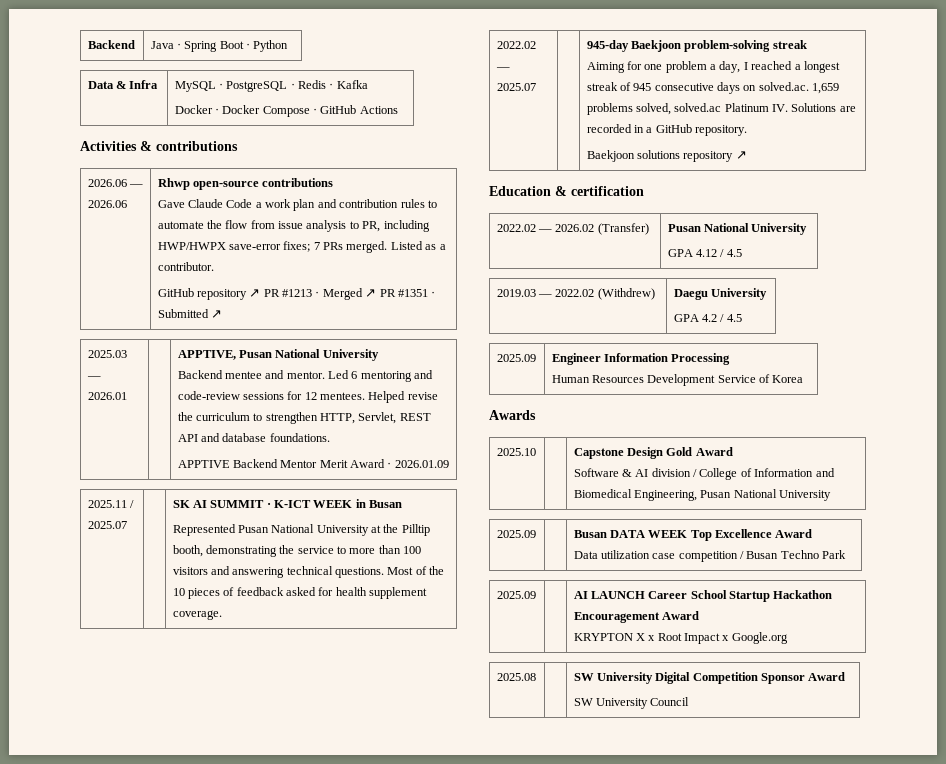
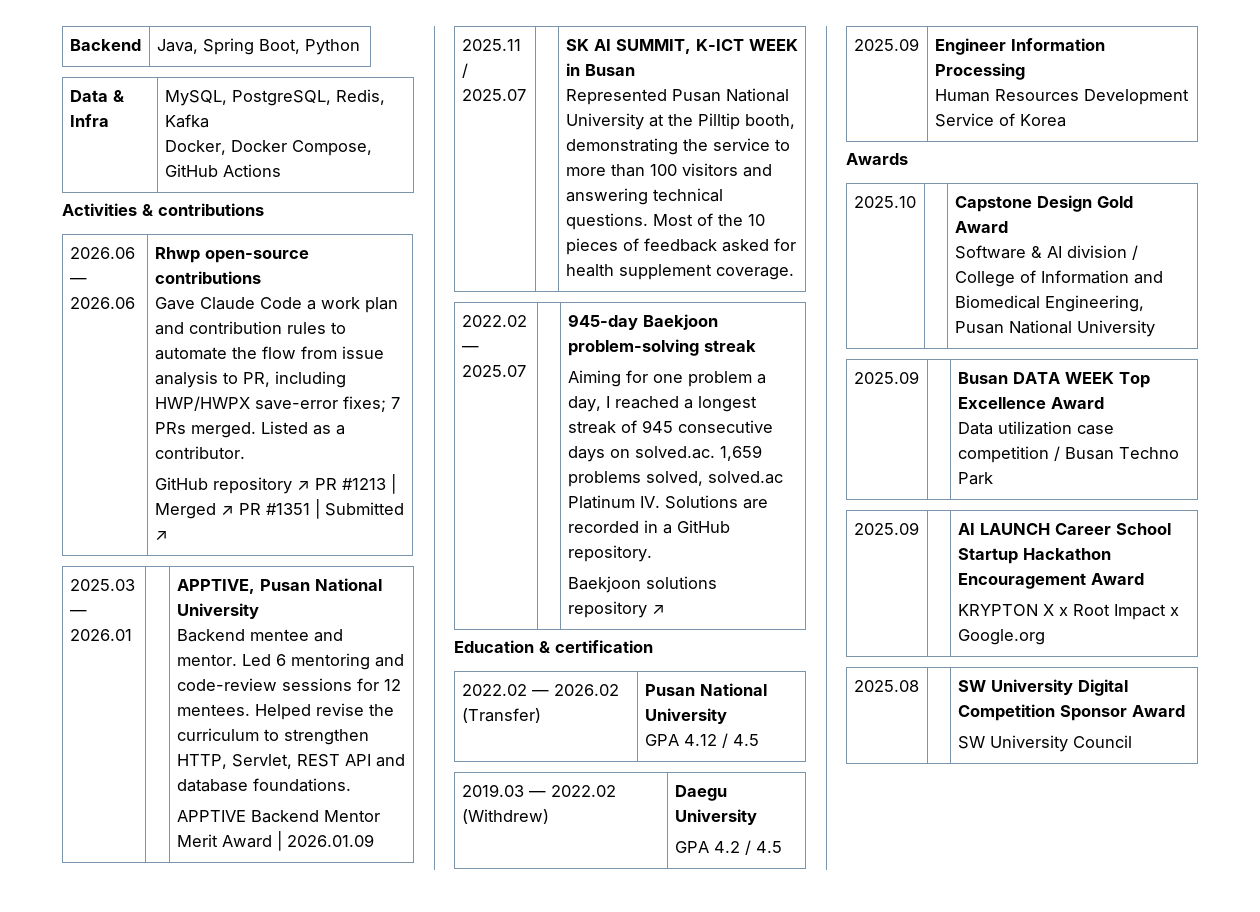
- Backend | Java · Spring Boot · Python
+ Backend | Java, Spring Boot, Python
- Data & Infra | MySQL · PostgreSQL · Redis · Kafka
- Docker · Docker Compose · GitHub Actions
+ Data & Infra | MySQL, PostgreSQL, Redis, Kafka
+ Docker, Docker Compose, GitHub Actions
- GitHub repository ↗ PR #1213 · Merged ↗ PR #1351 · Submitted ↗
+ GitHub repository ↗ PR #1213 | Merged ↗ PR #1351 | Submitted ↗
  2025.03 — 2026.01 | | APPTIVE, Pusan National University
  Backend mentee and mentor. Led 6 mentoring and code-review sessions for 12 mentees. Helped revise the curriculum to strengthen HTTP, Servlet, REST API and database foundations.
- APPTIVE Backend Mentor Merit Award · 2026.01.09
+ APPTIVE Backend Mentor Merit Award | 2026.01.09
- SK AI SUMMIT · K-ICT WEEK in Busan
+ SK AI SUMMIT, K-ICT WEEK in Busan

